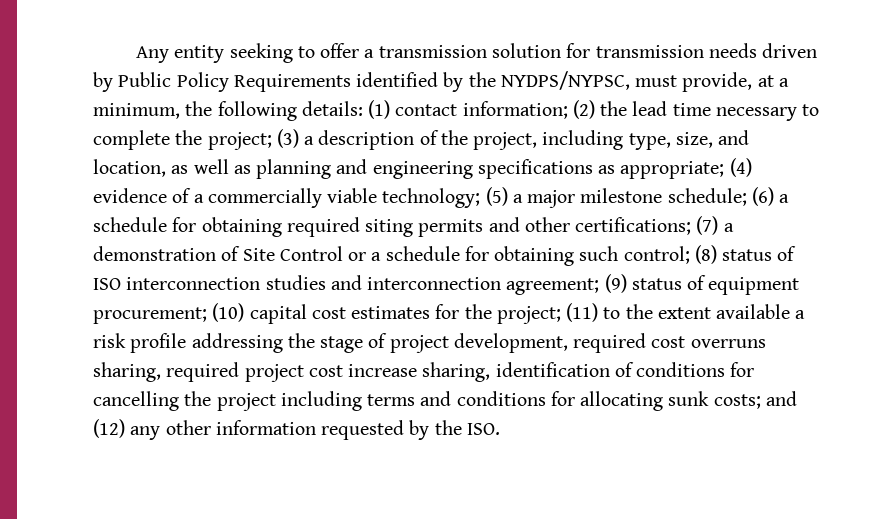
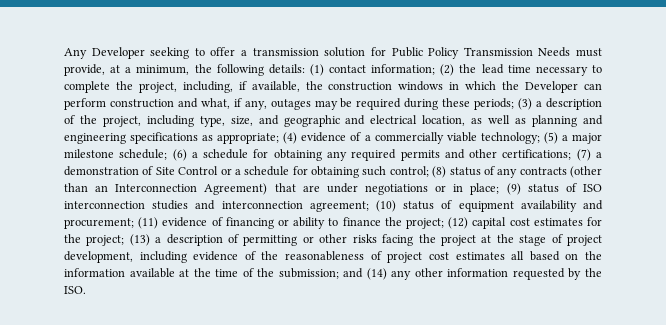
- Any entity seeking to offer a transmission solution for transmission needs driven by Public Policy Requirements identified by the NYDPS/NYPSC, must provide, at a minimum, the following details:
+ Any Developer seeking to offer a transmission solution for Public Policy Transmission Needs must provide, at a minimum, the following details:
- (2) the lead time necessary to complete the project;
+ (2) the lead time necessary to complete the project, including, if available, the construction windows in which the Developer can perform construction and what, if any, outages may be required during these periods;
- (3) a description of the project, including type, size, and location, as well as planning and engineering specifications as appropriate;
+ (3) a description of the project, including type, size, and geographic and electrical location, as well as planning and engineering specifications as appropriate;
- (6) a schedule for obtaining required siting permits and other certifications;
+ (6) a schedule for obtaining any required permits and other certifications;
- (8) status of ISO interconnection studies and interconnection agreement;
+ (8) status of any contracts (other than an Interconnection Agreement) that are under negotiations or in place; (9) status of ISO interconnection studies and interconnection agreement;
- (9) status of equipment procurement; (10) capital cost estimates for the project;
+ (10) status of equipment availability and procurement; (11) evidence of financing or ability to finance the project; (12) capital cost estimates for the project;
- (11) to the extent available a risk profile addressing the stage of project development, required cost overruns sharing, required project cost increase sharing, identification of conditions for cancelling the project including terms and conditions for allocating sunk costs; and (12) any other information requested by the ISO.
+ (13) a description of permitting or other risks facing the project at the stage of project development, including evidence of the reasonableness of project cost estimates all based on the information available at the time of the submission; and (14) any other information requested by the ISO.

